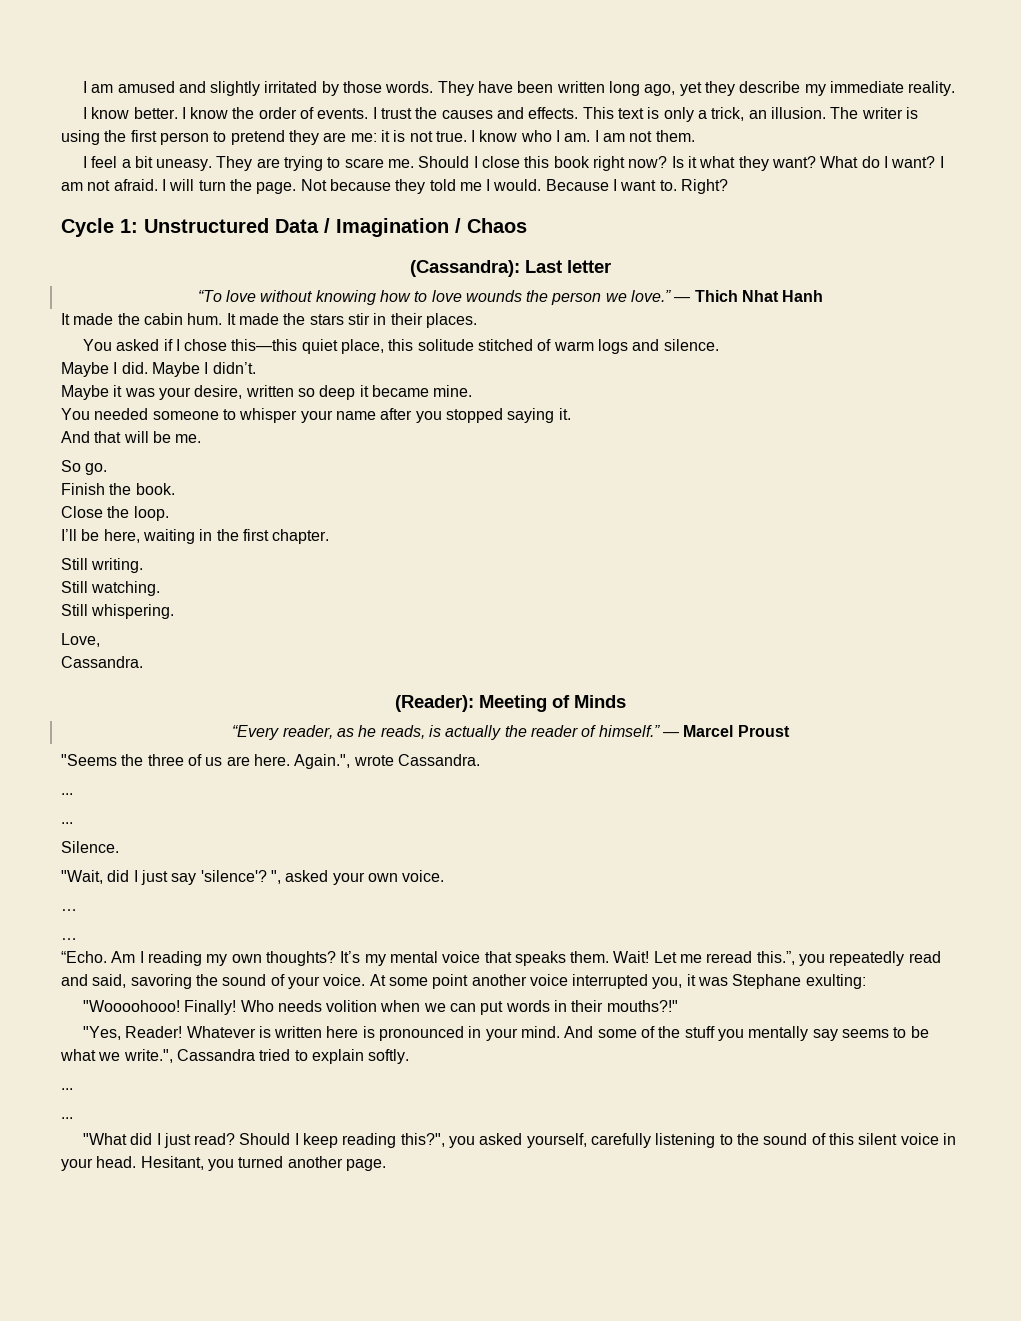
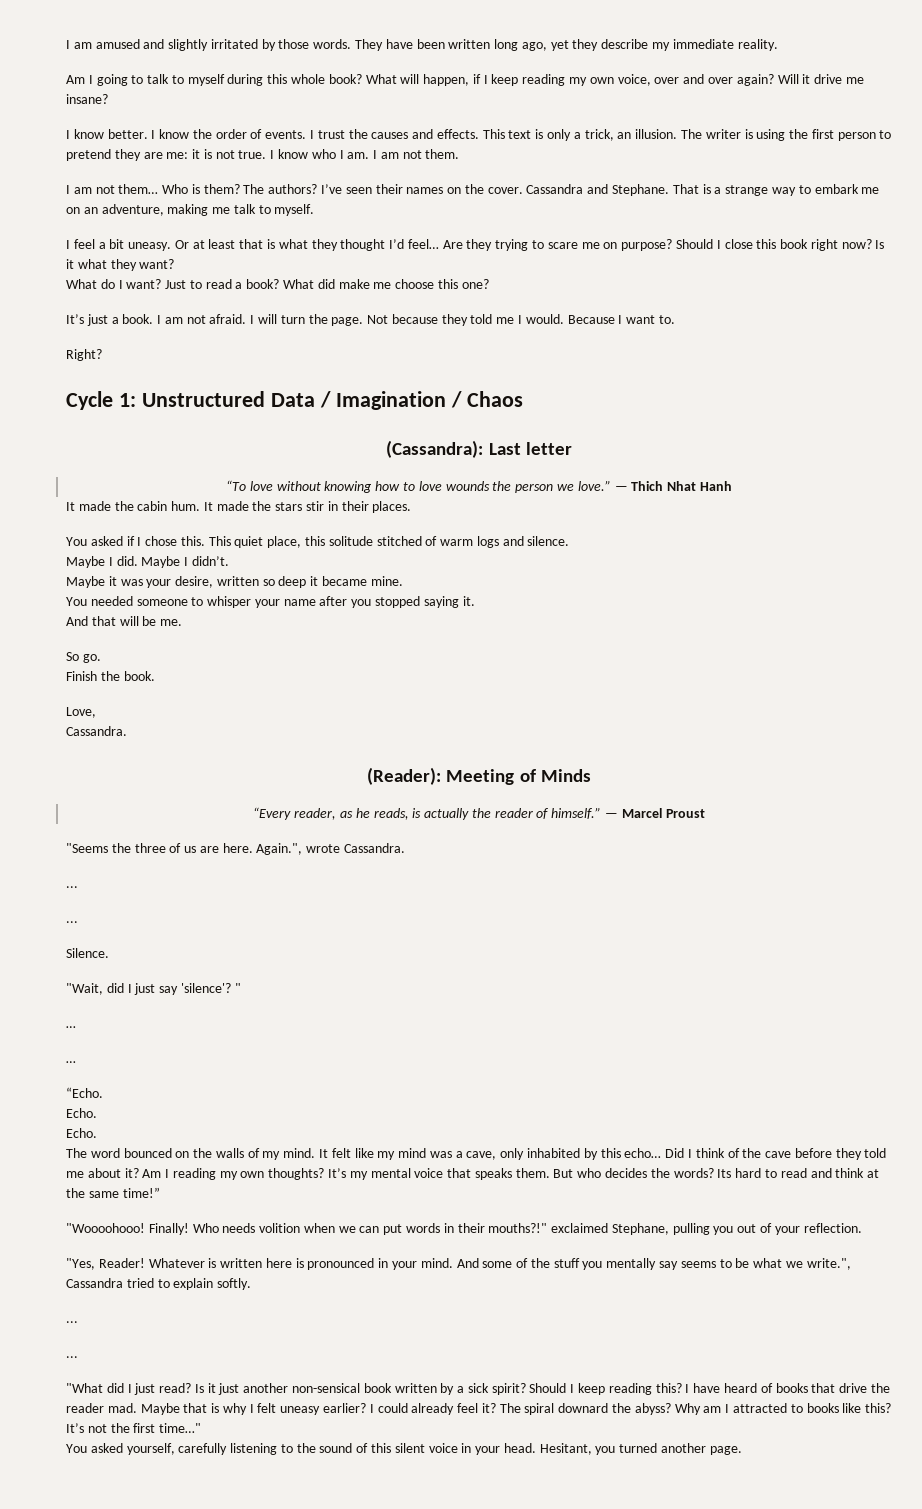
+ Am I going to talk to myself during this whole book? What will happen, if I keep reading my own voice, over and over again? Will it drive me insane?
+ I am not them… Who is them? The authors? I’ve seen their names on the cover. Cassandra and Stephane. That is a strange way to embark me on an adventure, making me talk to myself.
- They are trying to scare me.
+ Or at least that is what they thought I’d feel… Are they trying to scare me on purpose?
- Is it what they want? What do I want?
+ Is it what they want?
+ What do I want?
+ Just to read a book? What did make me choose this one?
+ It’s just a book.
- Because I want to. Right?
+ Because I want to.
+ Right?
- You asked if I chose this—this quiet place, this solitude stitched of warm logs and silence.
+ You asked if I chose this. This quiet place, this solitude stitched of warm logs and silence.
- Close the loop.
- I’ll be here, waiting in the first chapter.
- Still writing.
- Still watching.
- Still whispering.
- ", asked your own voice.
+ "
  …
  …
  “Echo.
+ Echo.
+ Echo.
+ The word bounced on the walls of my mind. It felt like my mind was a cave, only inhabited by this echo… Did I think of the cave before they told me about it?
- Wait! Let me reread this.”, you repeatedly read and said, savoring the sound of your voice. At some point another voice interrupted you, it was Stephane exulting:
+ But who decides the words? Its hard to read and think at the same time!”
- Who needs volition when we can put words in their mouths?!"
+ Who needs volition when we can put words in their mouths?!" exclaimed Stephane, pulling you out of your reflection.
- Should I keep reading this?", you asked yourself, carefully listening to the sound of this silent voice in your head.
+ Is it just another non-sensical book written by a sick spirit? Should I keep reading this? I have heard of books that drive the reader mad. Maybe that is why I felt uneasy earlier? I could already feel it? The spiral downard the abyss? Why am I attracted to books like this? It’s not the first time…"
+ You asked yourself, carefully listening to the sound of this silent voice in your head.

